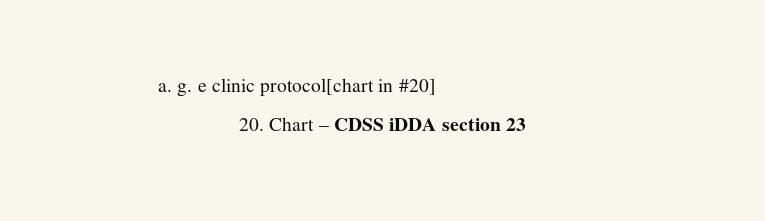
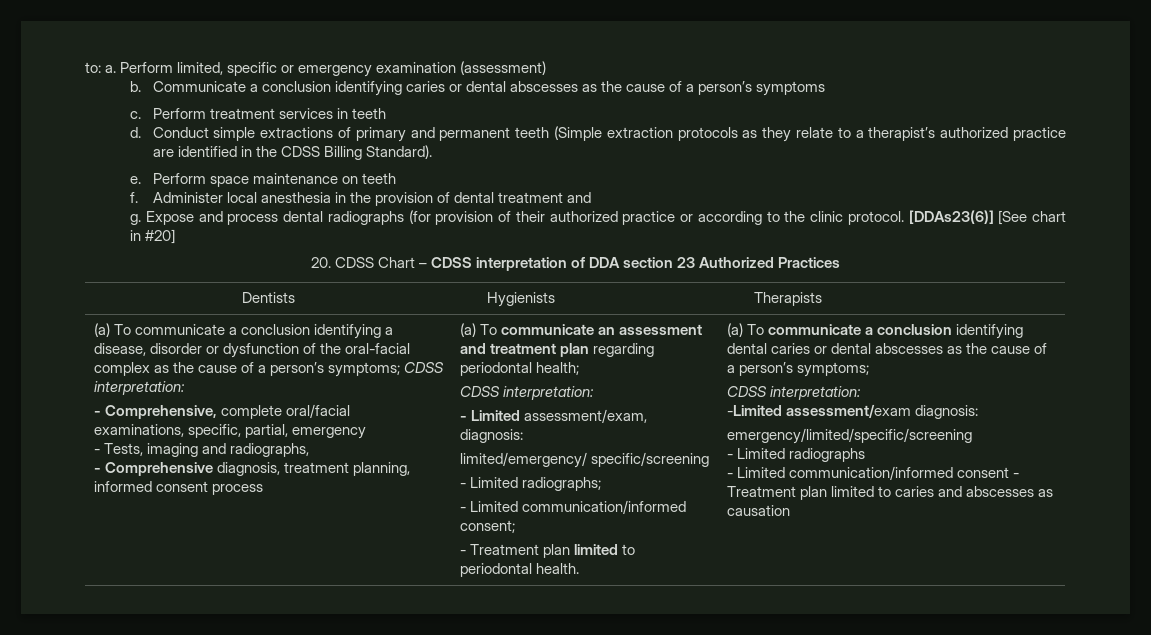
- a. g. e clinic protocol[chart in #20]
+ to: a. Perform limited, specific or emergency examination (assessment)
+ b. Communicate a conclusion identifying caries or dental abscesses as the cause of a person’s symptoms
+ c. Perform treatment services in teeth
+ d. Conduct simple extractions of primary and permanent teeth (Simple extraction protocols as they relate to a therapist’s authorized practice are identified in the CDSS Billing Standard).
+ e. Perform space maintenance on teeth
+ f. Administer local anesthesia in the provision of dental treatment and
+ g. Expose and process dental radiographs (for provision of their authorized practice or according to the clinic protocol. [DDAs23(6)] [See chart in #20]
- 20. Chart – CDSS iDDA section 23
+ 20. CDSS Chart – CDSS interpretation of DDA section 23 Authorized Practices
+ Dentists | Hygienists | Therapists
+ (a) To communicate a conclusion identifying a disease, disorder or dysfunction of the oral-facial complex as the cause of a person’s symptoms; CDSS interpretation:
+ - Comprehensive, complete oral/facial examinations, specific, partial, emergency
+ - Tests, imaging and radiographs,
+ - Comprehensive diagnosis, treatment planning, informed consent process | (a) To communicate an assessment and treatment plan regarding periodontal health;
+ CDSS interpretation:
+ - Limited assessment/exam, diagnosis:
+ limited/emergency/ specific/screening
+ - Limited radiographs;
+ - Limited communication/informed consent;
+ - Treatment plan limited to periodontal health. | (a) To communicate a conclusion identifying dental caries or dental abscesses as the cause of a person’s symptoms;
+ CDSS interpretation:
+ -Limited assessment/exam diagnosis:
+ emergency/limited/specific/screening
+ - Limited radiographs
+ - Limited communication/informed consent - Treatment plan limited to caries and abscesses as causation

